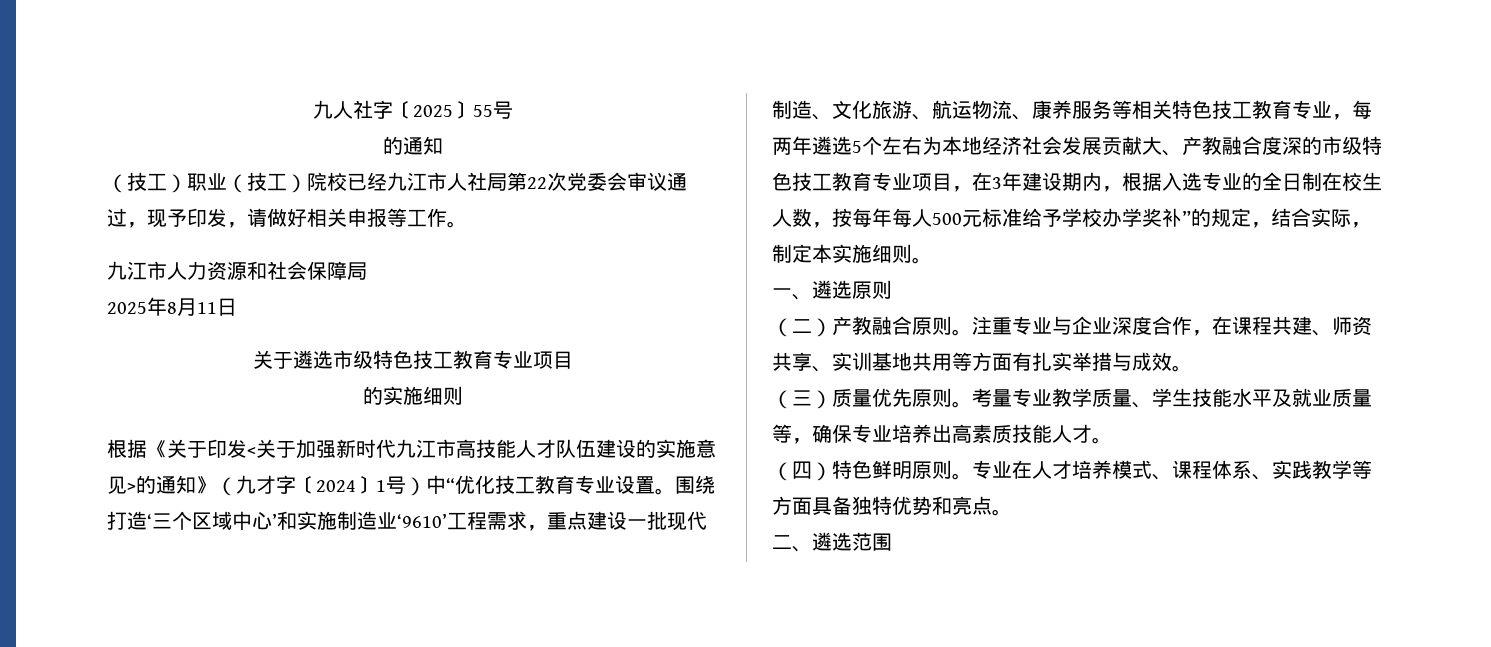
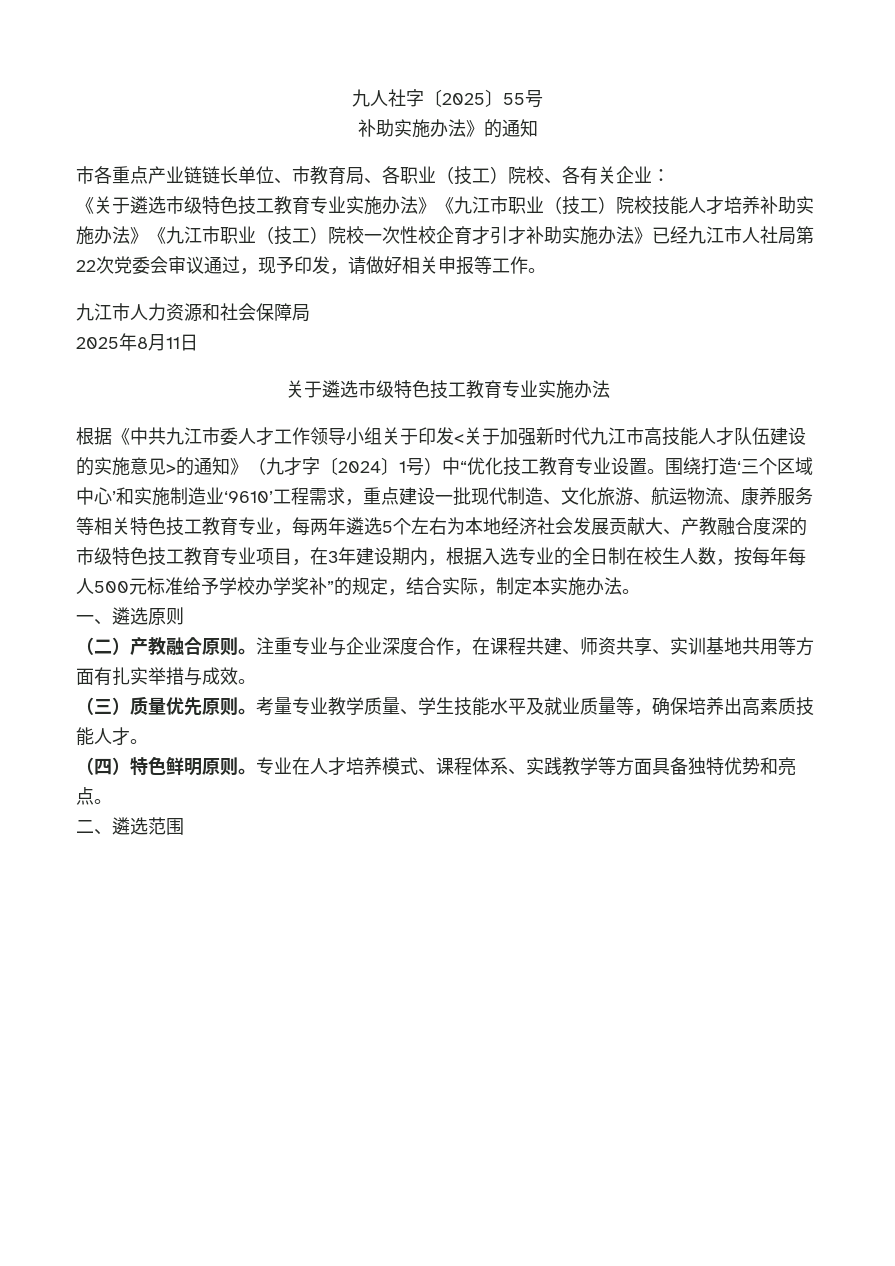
  九人社字〔2025〕55号
- 的通知
- （技工）职业（技工）院校已经九江市人社局第22次党委会审议通过，现予印发，请做好相关申报等工作。
+ 补助实施办法》的通知
+ 市各重点产业链链长单位、市教育局、各职业（技工）院校、各有关企业：
+ 《关于遴选市级特色技工教育专业实施办法》《九江市职业（技工）院校技能人才培养补助实施办法》《九江市职业（技工）院校一次性校企育才引才补助实施办法》已经九江市人社局第22次党委会审议通过，现予印发，请做好相关申报等工作。
  2025年8月11日
- 关于遴选市级特色技工教育专业项目
- 的实施细则
- 根据《关于印发<关于加强新时代九江市高技能人才队伍建设的实施意见>的通知》（九才字〔2024〕1号）中“优化技工教育专业设置。
+ 关于遴选市级特色技工教育专业实施办法
+ 根据《中共九江市委人才工作领导小组关于印发<关于加强新时代九江市高技能人才队伍建设的实施意见>的通知》（九才字〔2024〕1号）中“优化技工教育专业设置。
- 围绕打造‘三个区域中心’和实施制造业‘9610’工程需求，重点建设一批现代制造、文化旅游、航运物流、康养服务等相关特色技工教育专业，每两年遴选5个左右为本地经济社会发展贡献大、产教融合度深的市级特色技工教育专业项目，在3年建设期内，根据入选专业的全日制在校生人数，按每年每人500元标准给予学校办学奖补”的规定，结合实际，制定本实施细则。
+ 围绕打造‘三个区域中心’和实施制造业‘9610’工程需求，重点建设一批现代制造、文化旅游、航运物流、康养服务等相关特色技工教育专业，每两年遴选5个左右为本地经济社会发展贡献大、产教融合度深的市级特色技工教育专业项目，在3年建设期内，根据入选专业的全日制在校生人数，按每年每人500元标准给予学校办学奖补”的规定，结合实际，制定本实施办法。
- 考量专业教学质量、学生技能水平及就业质量等，确保专业培养出高素质技能人才。
+ 考量专业教学质量、学生技能水平及就业质量等，确保培养出高素质技能人才。

